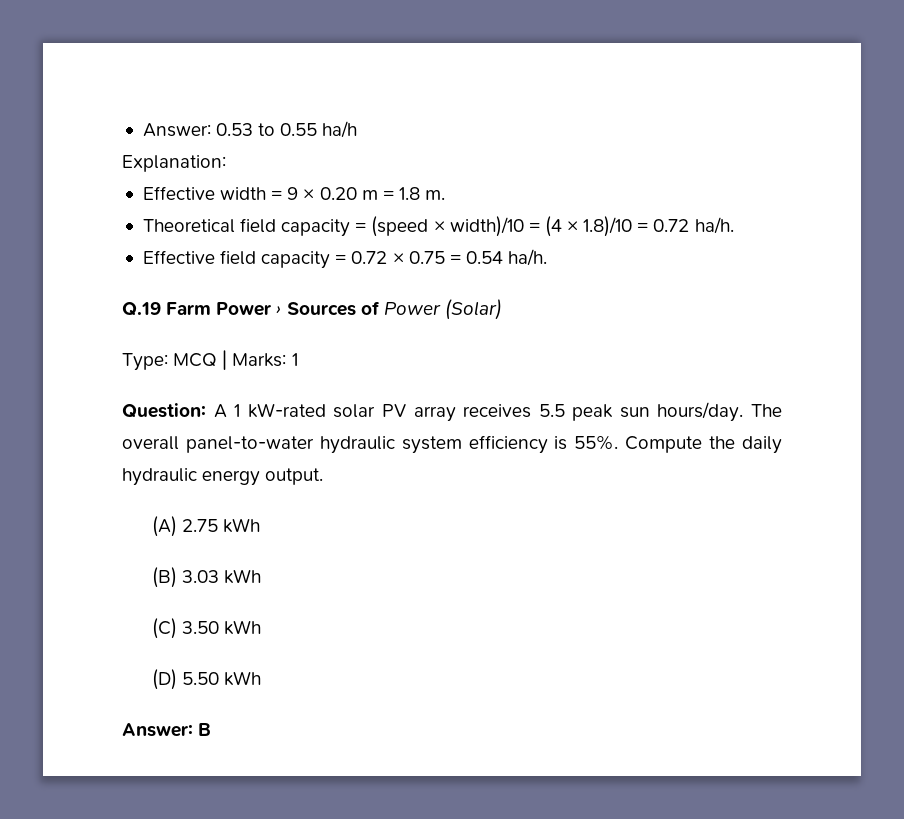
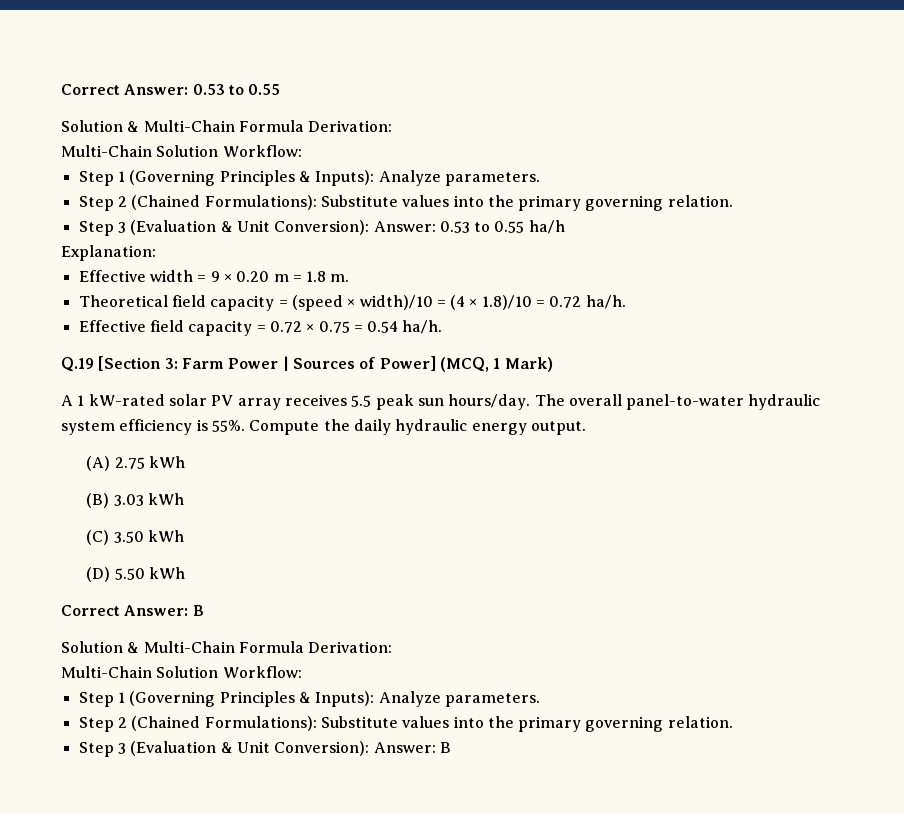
- Answer: 0.53 to 0.55 ha/h
+ Correct Answer: 0.53 to 0.55
+ Solution & Multi-Chain Formula Derivation:
+ Multi-Chain Solution Workflow:
+ Step 1 (Governing Principles & Inputs): Analyze parameters.
+ Step 2 (Chained Formulations): Substitute values into the primary governing relation.
+ Step 3 (Evaluation & Unit Conversion): Answer: 0.53 to 0.55 ha/h
- Q.19 Farm Power › Sources of Power (Solar)
- Type: MCQ | Marks: 1
- Question: A 1 kW-rated solar PV array receives 5.5 peak sun hours/day.
+ Q.19 [Section 3: Farm Power | Sources of Power] (MCQ, 1 Mark)
+ A 1 kW-rated solar PV array receives 5.5 peak sun hours/day.
- Answer: B
+ Correct Answer: B
+ Solution & Multi-Chain Formula Derivation:
+ Multi-Chain Solution Workflow:
+ Step 1 (Governing Principles & Inputs): Analyze parameters.
+ Step 2 (Chained Formulations): Substitute values into the primary governing relation.
+ Step 3 (Evaluation & Unit Conversion): Answer: B

